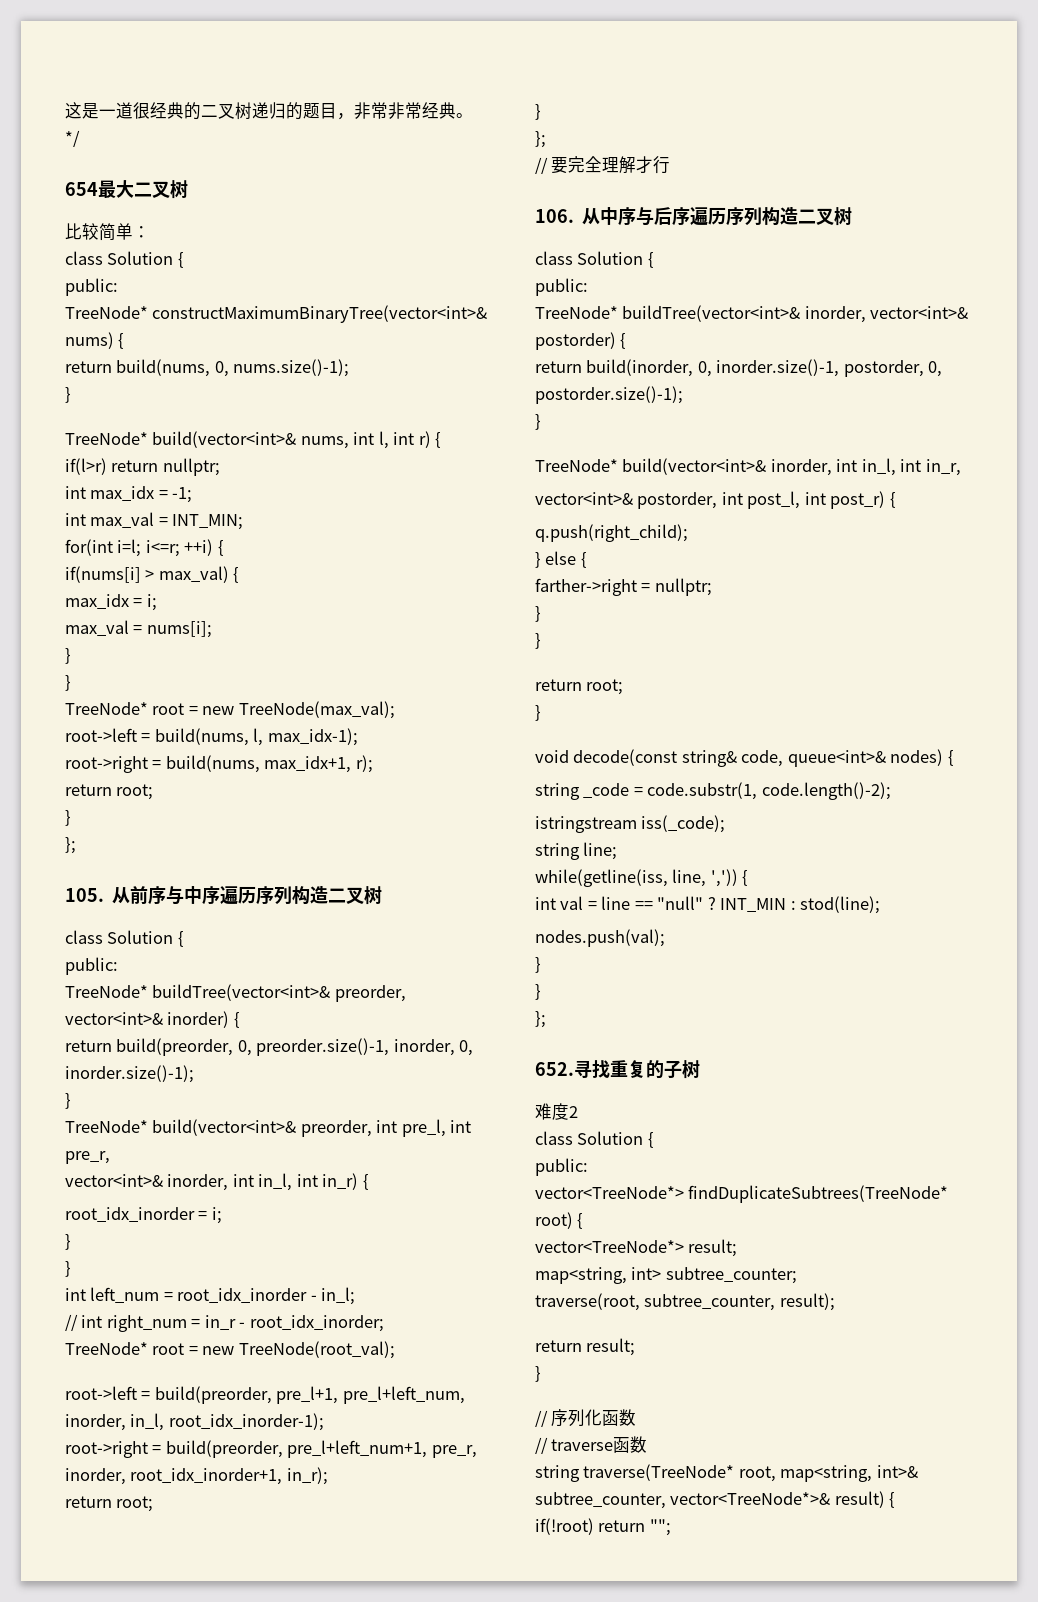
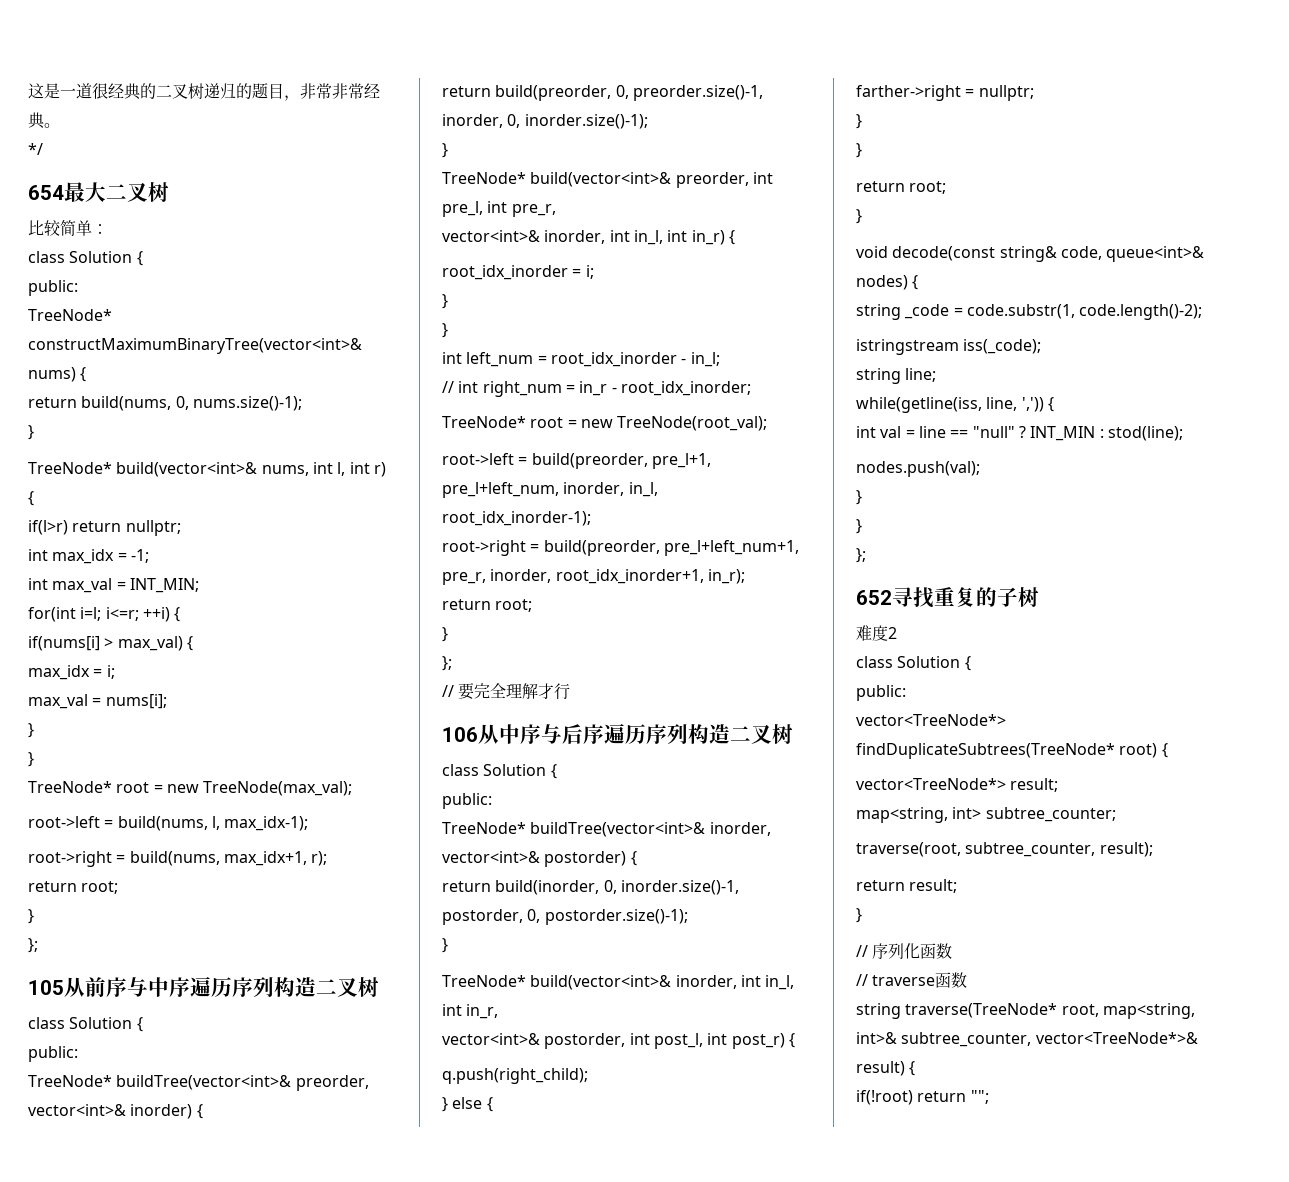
- 105.从前序与中序遍历序列构造二叉树
+ 105从前序与中序遍历序列构造二叉树
- 106.从中序与后序遍历序列构造二叉树
+ 106从中序与后序遍历序列构造二叉树
- 652.寻找重复的子树
+ 652寻找重复的子树

